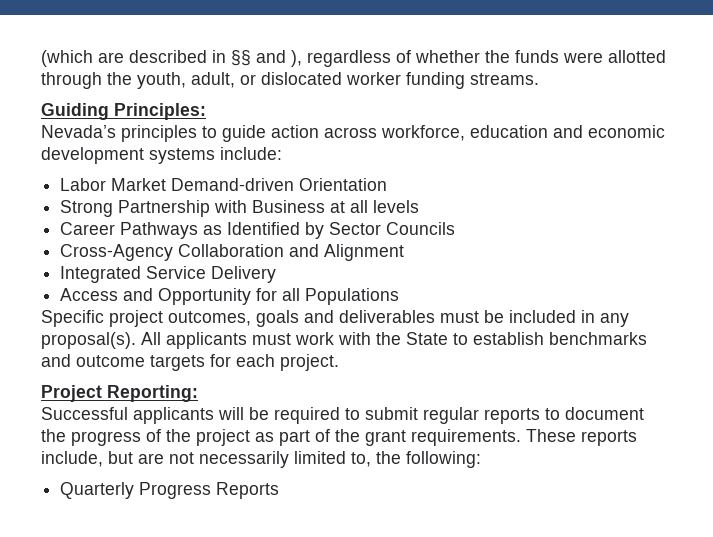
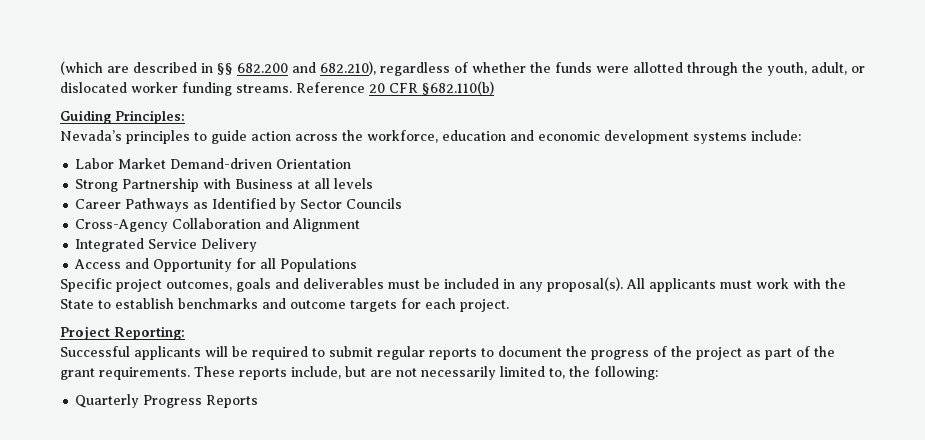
- (which are described in §§ and ), regardless of whether the funds were allotted through the youth, adult, or dislocated worker funding streams.
+ (which are described in §§ 682.200 and 682.210), regardless of whether the funds were allotted through the youth, adult, or dislocated worker funding streams. Reference 20 CFR §682.110(b)
- Nevada’s principles to guide action across workforce, education and economic development systems include:
+ Nevada’s principles to guide action across the workforce, education and economic development systems include:

